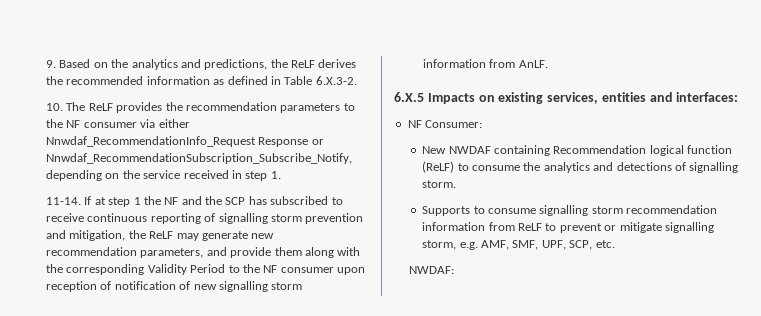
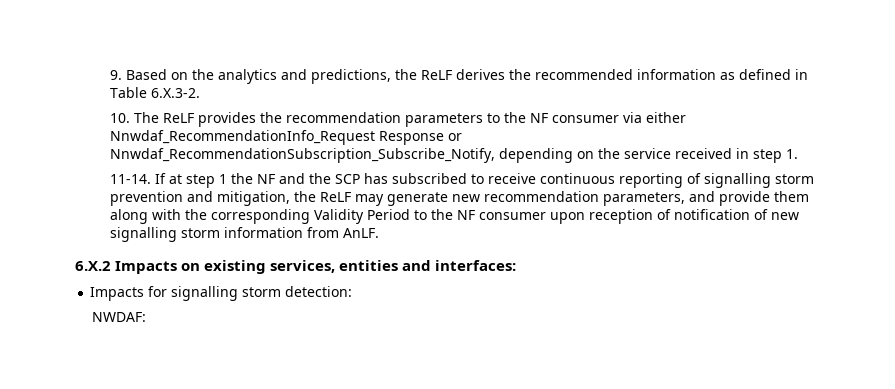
- 6.X.5 Impacts on existing services, entities and interfaces:
+ 6.X.2 Impacts on existing services, entities and interfaces:
- NF Consumer:
- New NWDAF containing Recommendation logical function (ReLF) to consume the analytics and detections of signalling storm.
- Supports to consume signalling storm recommendation information from ReLF to prevent or mitigate signalling storm, e.g. AMF, SMF, UPF, SCP, etc.
+ Impacts for signalling storm detection:

